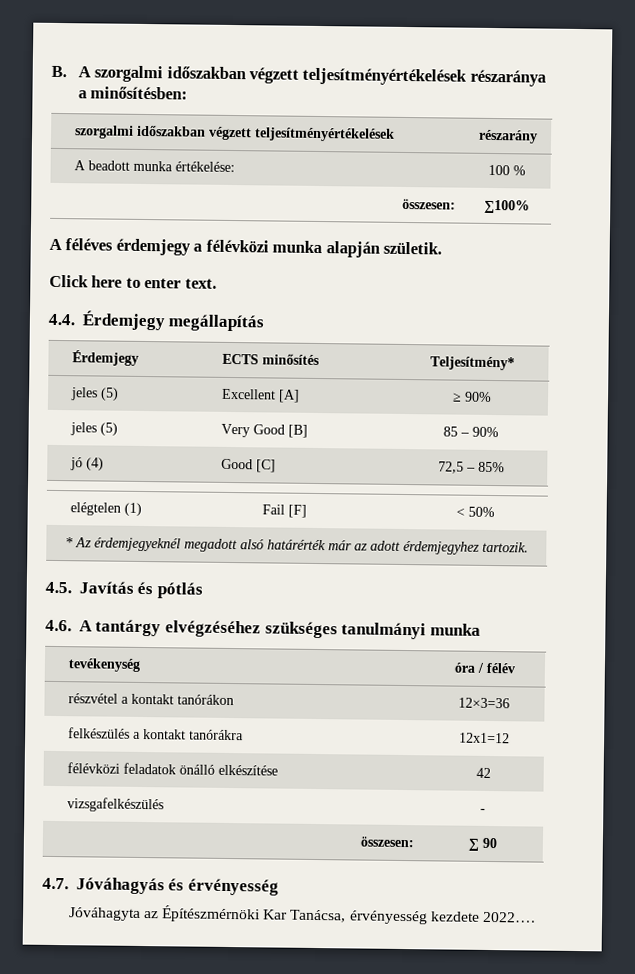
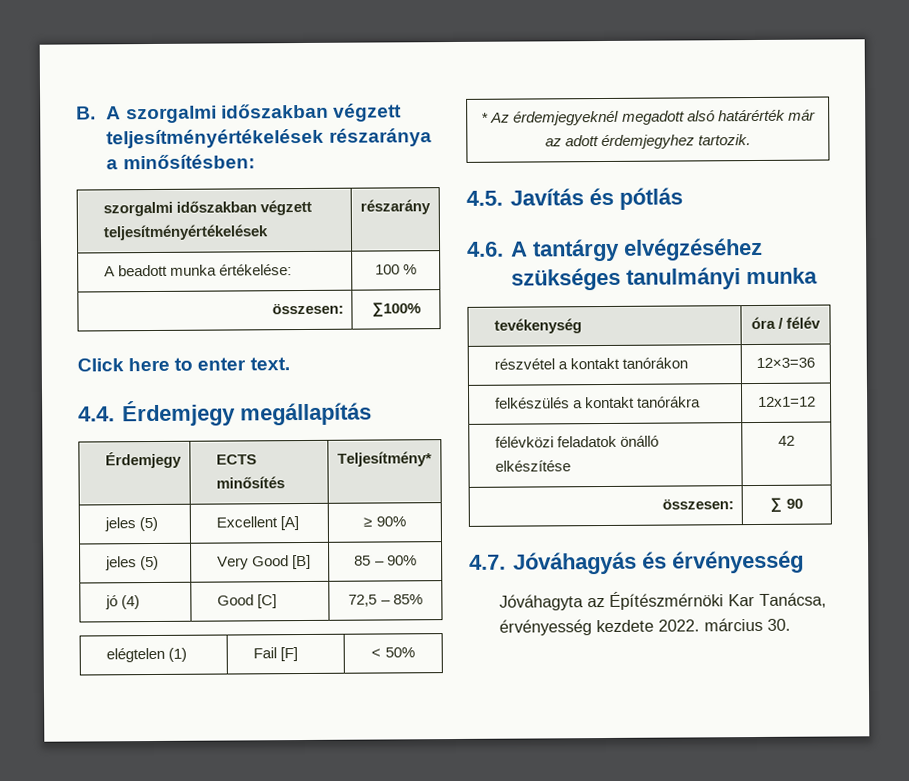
- A féléves érdemjegy a félévközi munka alapján születik.
- vizsgafelkészülés | -
- Jóváhagyta az Építészmérnöki Kar Tanácsa, érvényesség kezdete 2022….
+ Jóváhagyta az Építészmérnöki Kar Tanácsa, érvényesség kezdete 2022. március 30.

